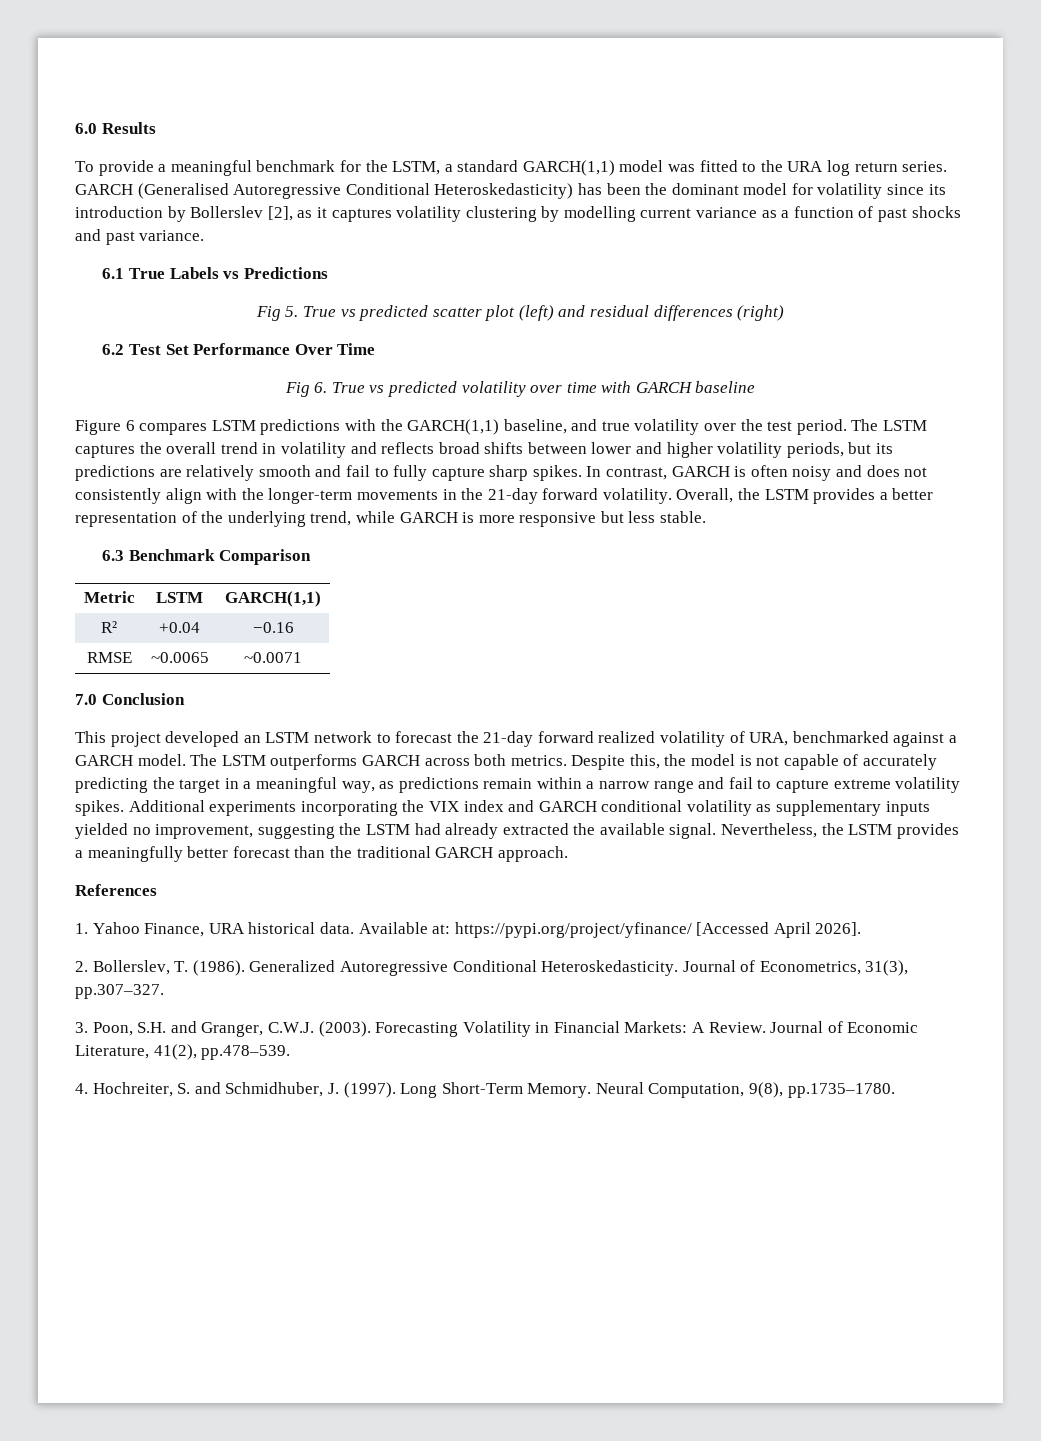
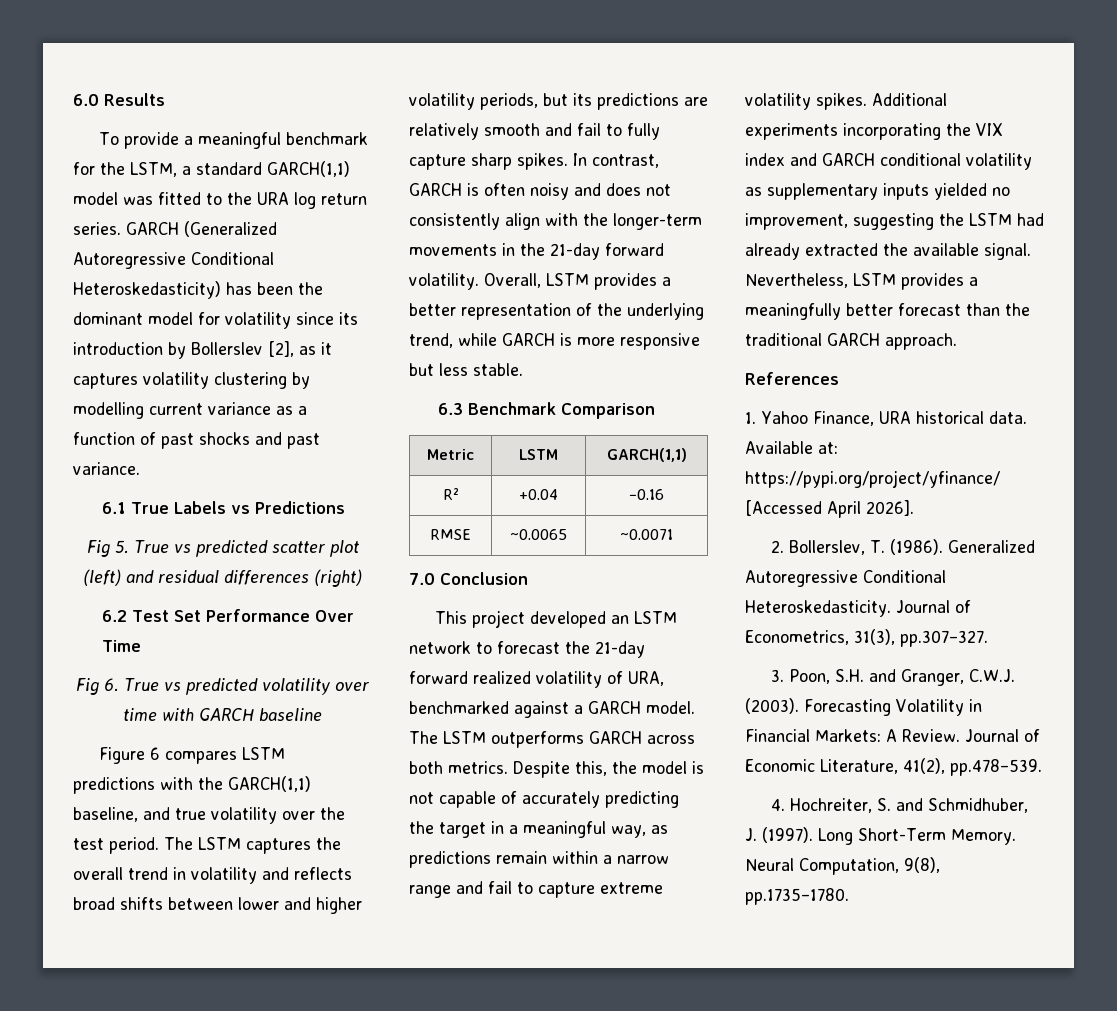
- GARCH (Generalised Autoregressive Conditional Heteroskedasticity) has been the dominant model for volatility since its introduction by Bollerslev [2], as it captures volatility clustering by modelling current variance as a function of past shocks and past variance.
+ GARCH (Generalized Autoregressive Conditional Heteroskedasticity) has been the dominant model for volatility since its introduction by Bollerslev [2], as it captures volatility clustering by modelling current variance as a function of past shocks and past variance.
- Overall, the LSTM provides a better representation of the underlying trend, while GARCH is more responsive but less stable.
+ Overall, LSTM provides a better representation of the underlying trend, while GARCH is more responsive but less stable.
- Nevertheless, the LSTM provides a meaningfully better forecast than the traditional GARCH approach.
+ Nevertheless, LSTM provides a meaningfully better forecast than the traditional GARCH approach.

